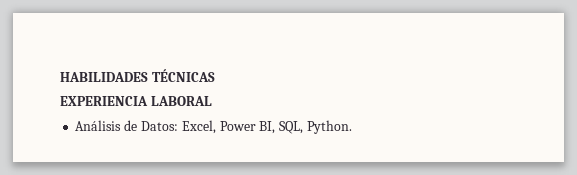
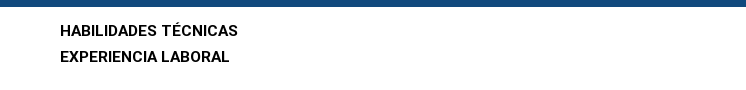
- Análisis de Datos: Excel, Power BI, SQL, Python.

